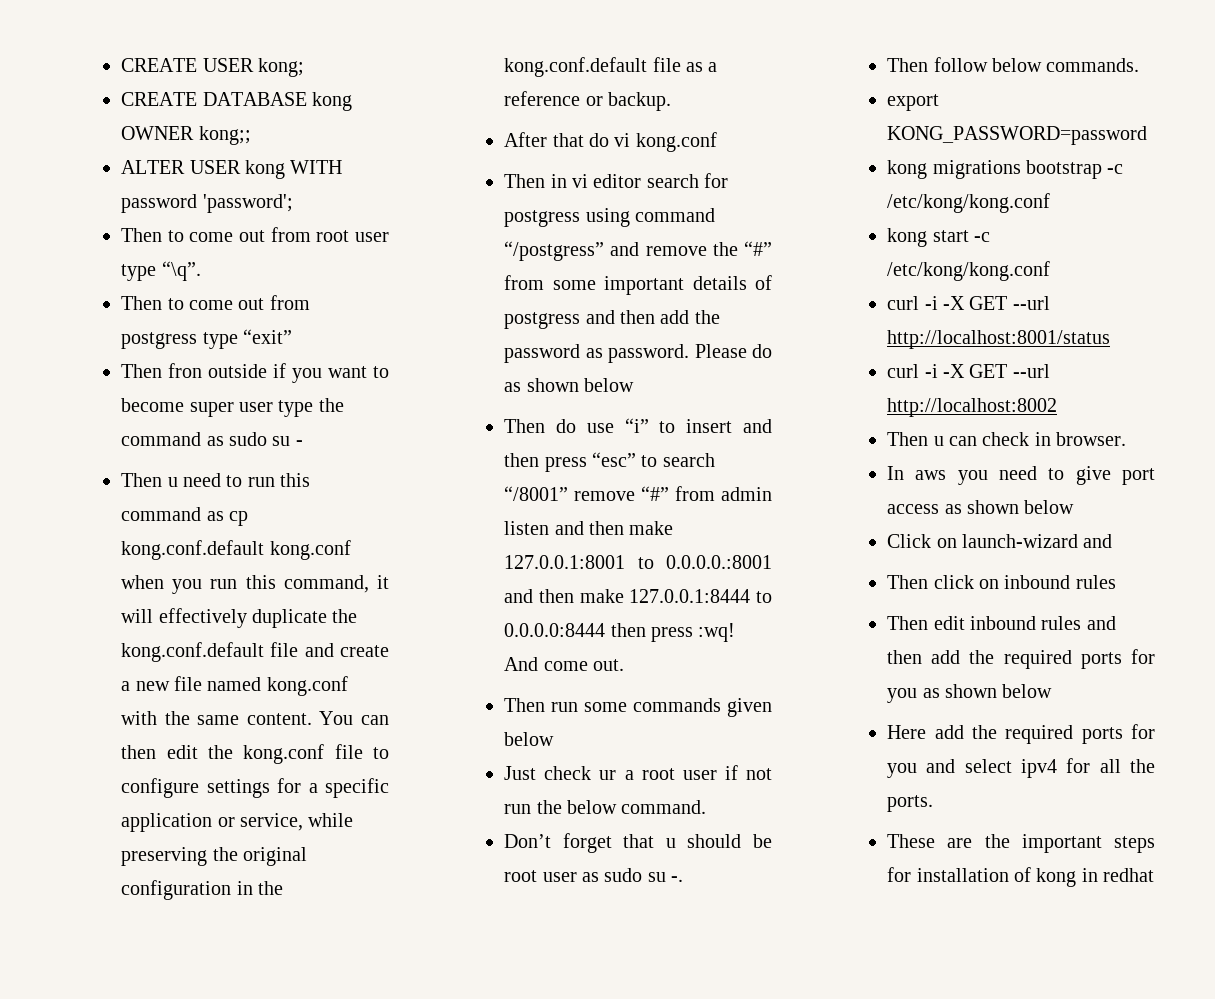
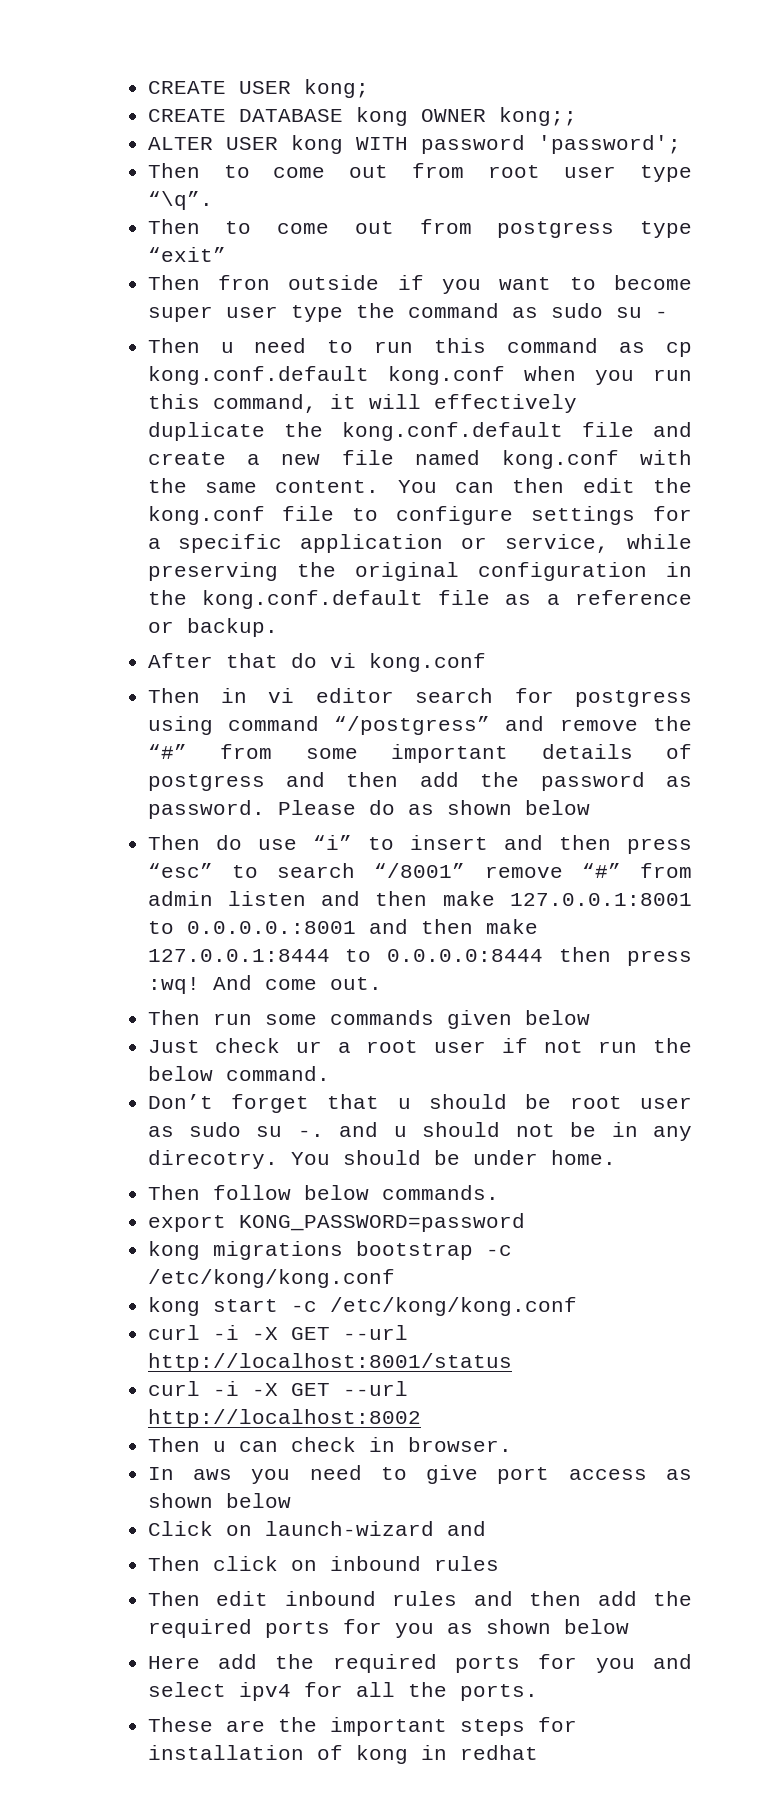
- Don’t forget that u should be root user as sudo su -.
+ Don’t forget that u should be root user as sudo su -. and u should not be in any direcotry. You should be under home.

